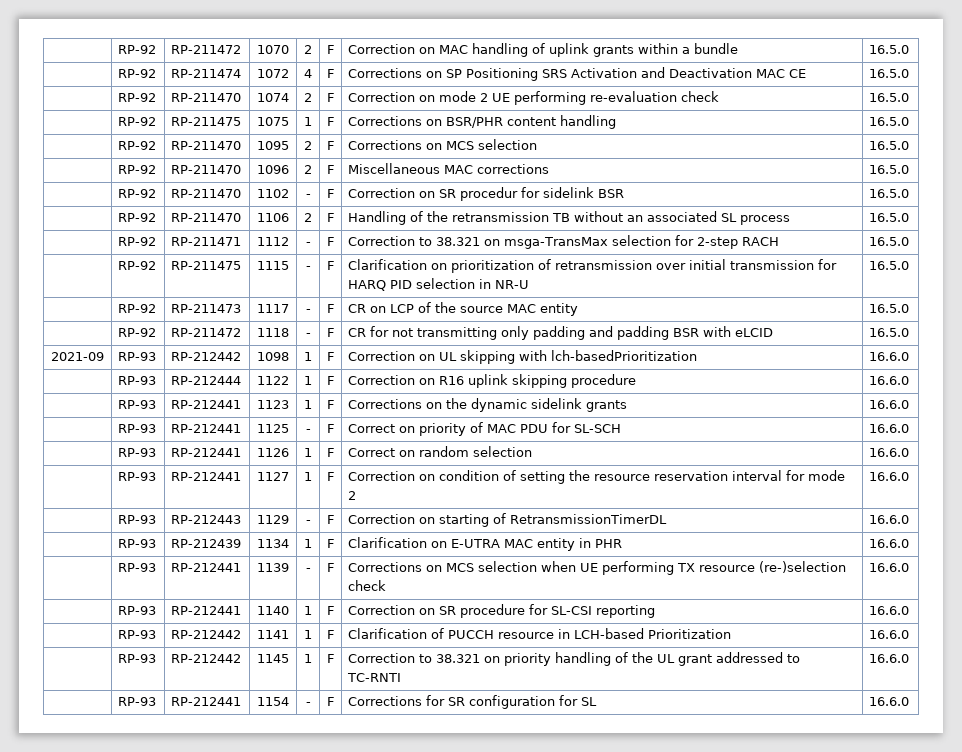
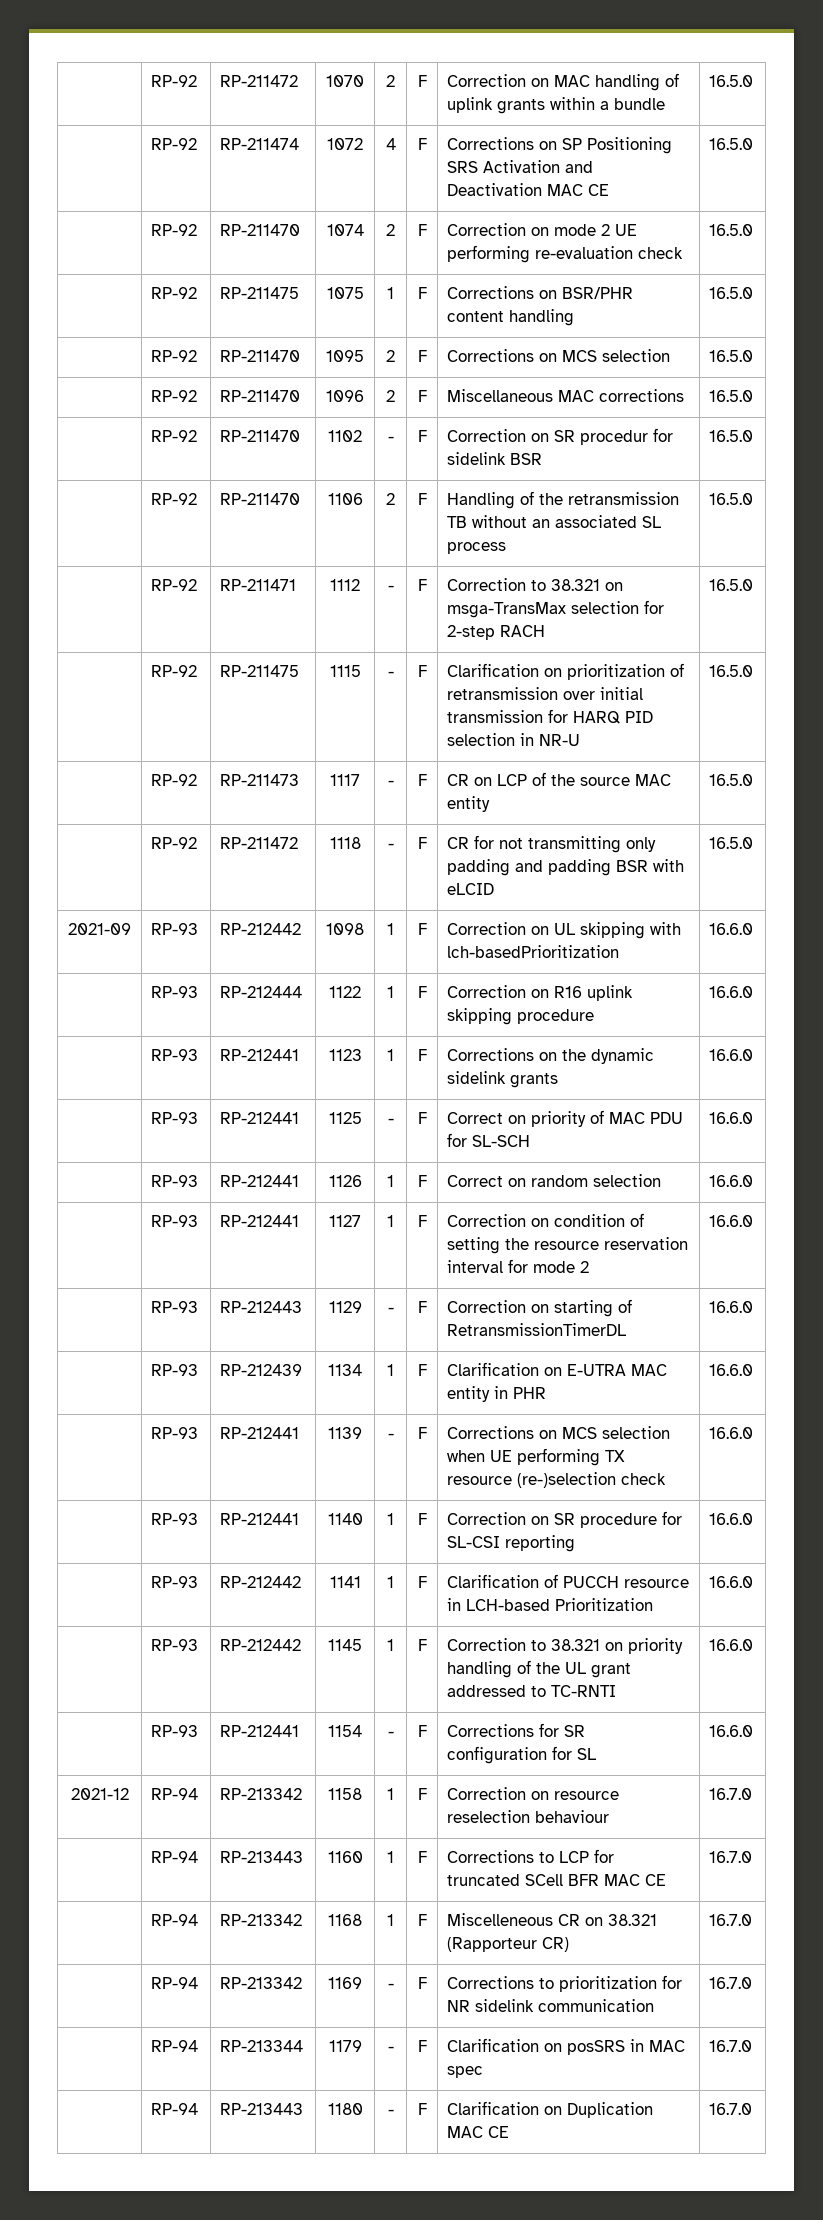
+ 2021-12 | RP-94 | RP-213342 | 1158 | 1 | F | Correction on resource reselection behaviour | 16.7.0
+ | RP-94 | RP-213443 | 1160 | 1 | F | Corrections to LCP for truncated SCell BFR MAC CE | 16.7.0
+ | RP-94 | RP-213342 | 1168 | 1 | F | Miscelleneous CR on 38.321 (Rapporteur CR) | 16.7.0
+ | RP-94 | RP-213342 | 1169 | - | F | Corrections to prioritization for NR sidelink communication | 16.7.0
+ | RP-94 | RP-213344 | 1179 | - | F | Clarification on posSRS in MAC spec | 16.7.0
+ | RP-94 | RP-213443 | 1180 | - | F | Clarification on Duplication MAC CE | 16.7.0

